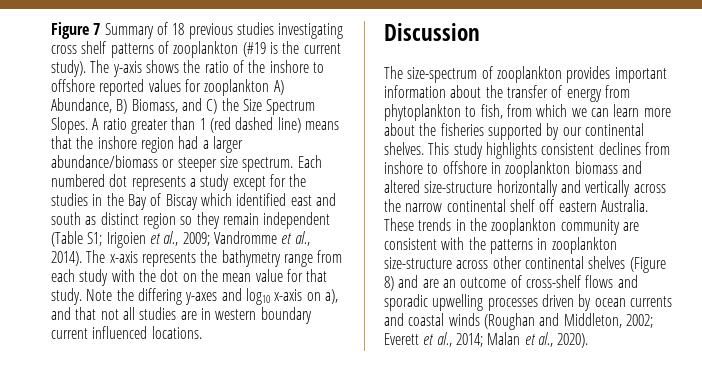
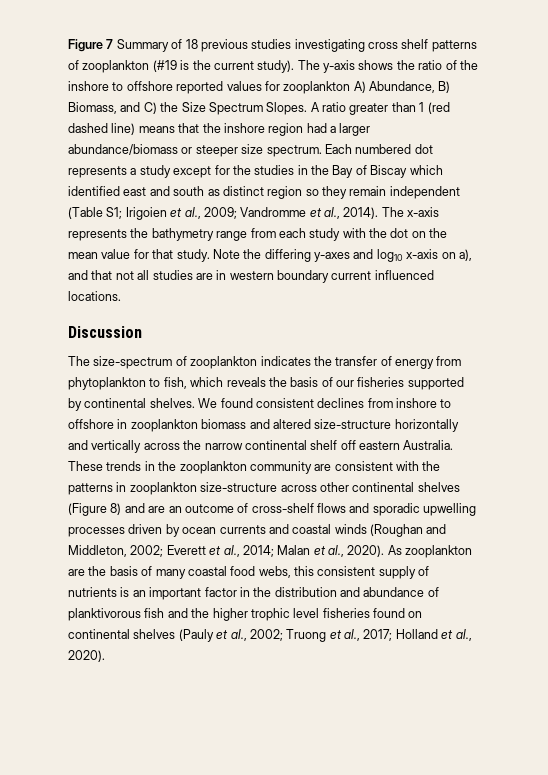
- The size-spectrum of zooplankton provides important information about the transfer of energy from phytoplankton to fish, from which we can learn more about the fisheries supported by our continental shelves.
+ The size-spectrum of zooplankton indicates the transfer of energy from phytoplankton to fish, which reveals the basis of our fisheries supported by continental shelves.
- This study highlights consistent declines from inshore to offshore in zooplankton biomass and altered size-structure horizontally and vertically across the narrow continental shelf off eastern Australia.
+ We found consistent declines from inshore to offshore in zooplankton biomass and altered size-structure horizontally and vertically across the narrow continental shelf off eastern Australia.
+ As zooplankton are the basis of many coastal food webs, this consistent supply of nutrients is an important factor in the distribution and abundance of planktivorous fish and the higher trophic level fisheries found on continental shelves (Pauly et al., 2002; Truong et al., 2017; Holland et al., 2020).

